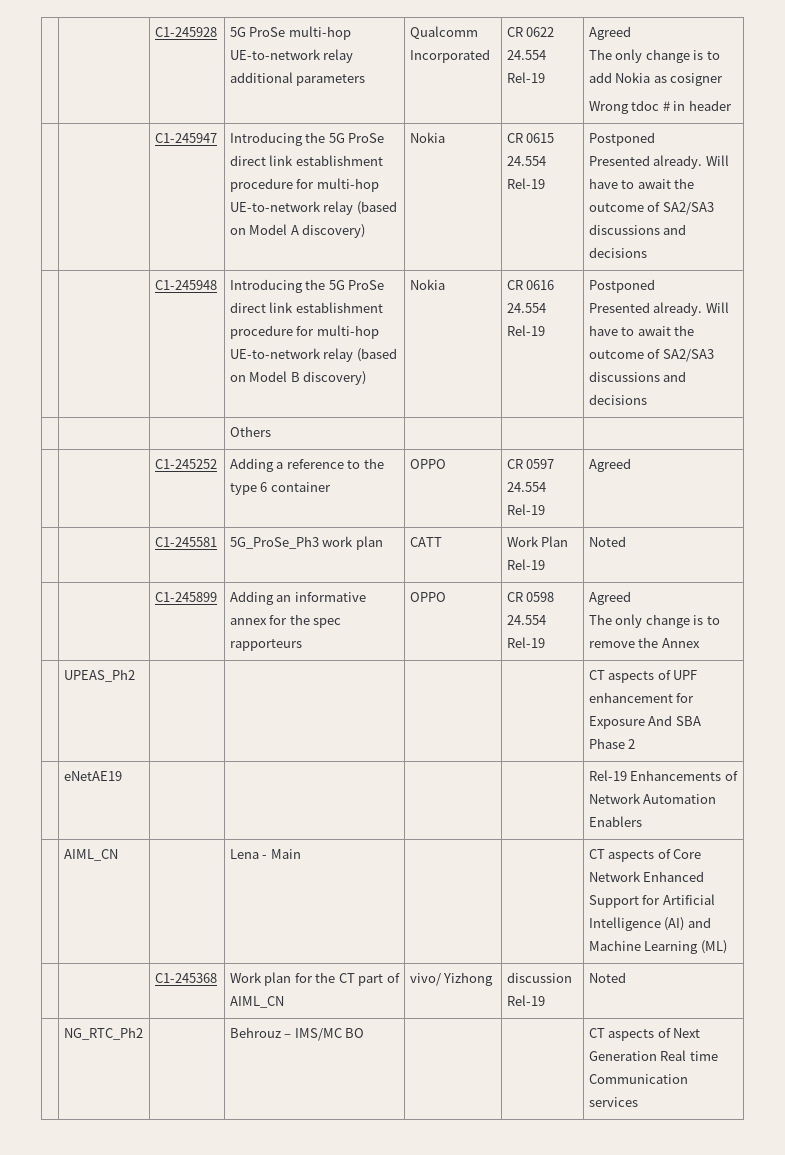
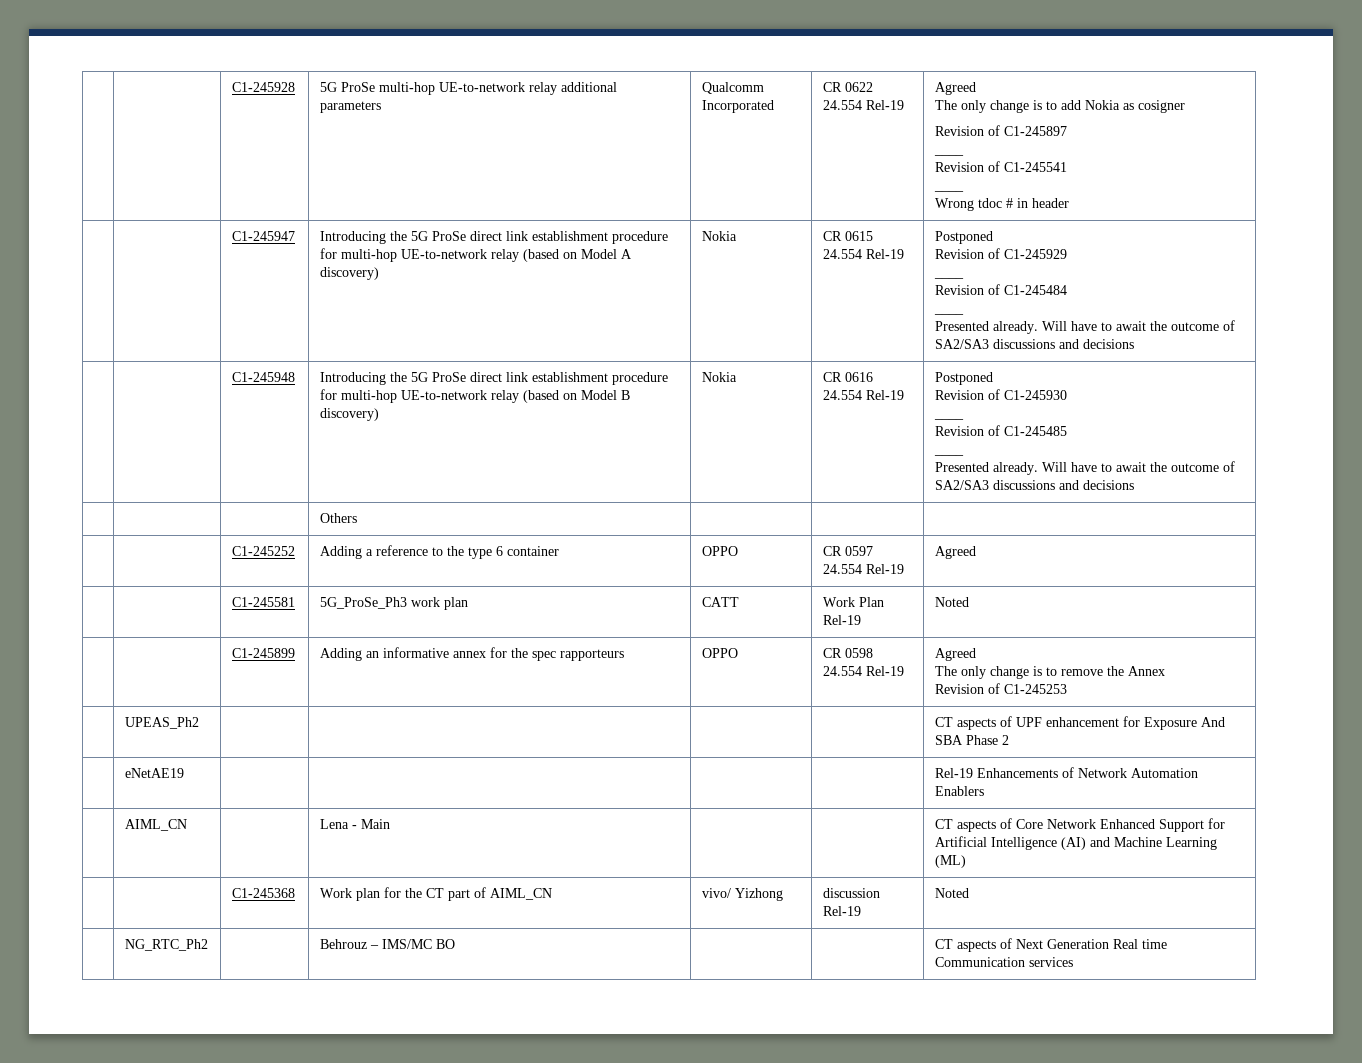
  | | C1-245928 | 5G ProSe multi-hop UE-to-network relay additional parameters | Qualcomm Incorporated | CR 0622 24.554 Rel-19 | Agreed
  The only change is to add Nokia as cosigner
+ Revision of C1-245897
+ ____
+ Revision of C1-245541
+ ____
+ Revision of C1-245929
+ ____
+ Revision of C1-245484
+ ____
+ Revision of C1-245930
+ ____
+ Revision of C1-245485
+ ____
  | | C1-245899 | Adding an informative annex for the spec rapporteurs | OPPO | CR 0598 24.554 Rel-19 | Agreed
  The only change is to remove the Annex
+ Revision of C1-245253

